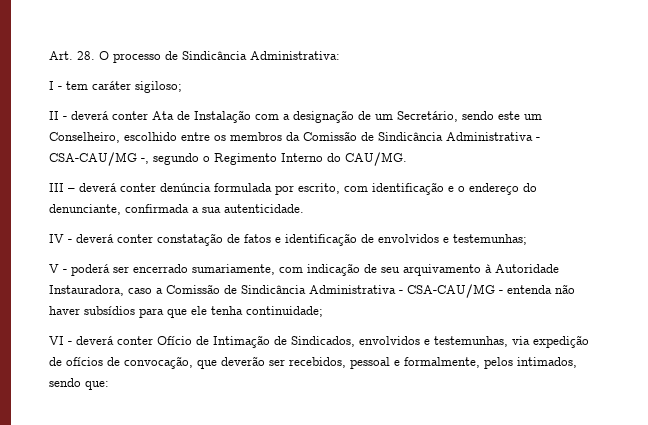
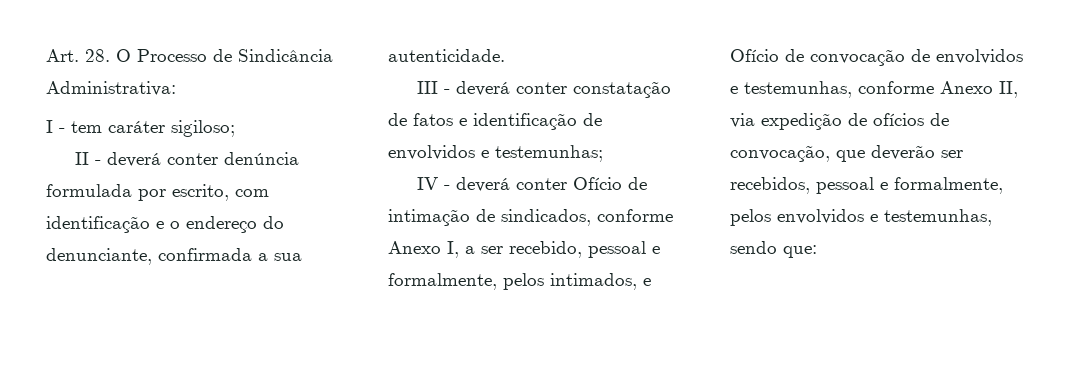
- Art. 28. O processo de Sindicância Administrativa:
+ Art. 28. O Processo de Sindicância Administrativa:
- II - deverá conter Ata de Instalação com a designação de um Secretário, sendo este um Conselheiro, escolhido entre os membros da Comissão de Sindicância Administrativa - CSA-CAU/MG -, segundo o Regimento Interno do CAU/MG.
- III – deverá conter denúncia formulada por escrito, com identificação e o endereço do denunciante, confirmada a sua autenticidade.
+ II - deverá conter denúncia formulada por escrito, com identificação e o endereço do denunciante, confirmada a sua autenticidade.
- IV - deverá conter constatação de fatos e identificação de envolvidos e testemunhas;
+ III - deverá conter constatação de fatos e identificação de envolvidos e testemunhas;
- V - poderá ser encerrado sumariamente, com indicação de seu arquivamento à Autoridade Instauradora, caso a Comissão de Sindicância Administrativa - CSA-CAU/MG - entenda não haver subsídios para que ele tenha continuidade;
- VI - deverá conter Ofício de Intimação de Sindicados, envolvidos e testemunhas, via expedição de ofícios de convocação, que deverão ser recebidos, pessoal e formalmente, pelos intimados, sendo que:
+ IV - deverá conter Ofício de intimação de sindicados, conforme Anexo I, a ser recebido, pessoal e formalmente, pelos intimados, e Ofício de convocação de envolvidos e testemunhas, conforme Anexo II, via expedição de ofícios de convocação, que deverão ser recebidos, pessoal e formalmente, pelos envolvidos e testemunhas, sendo que:

